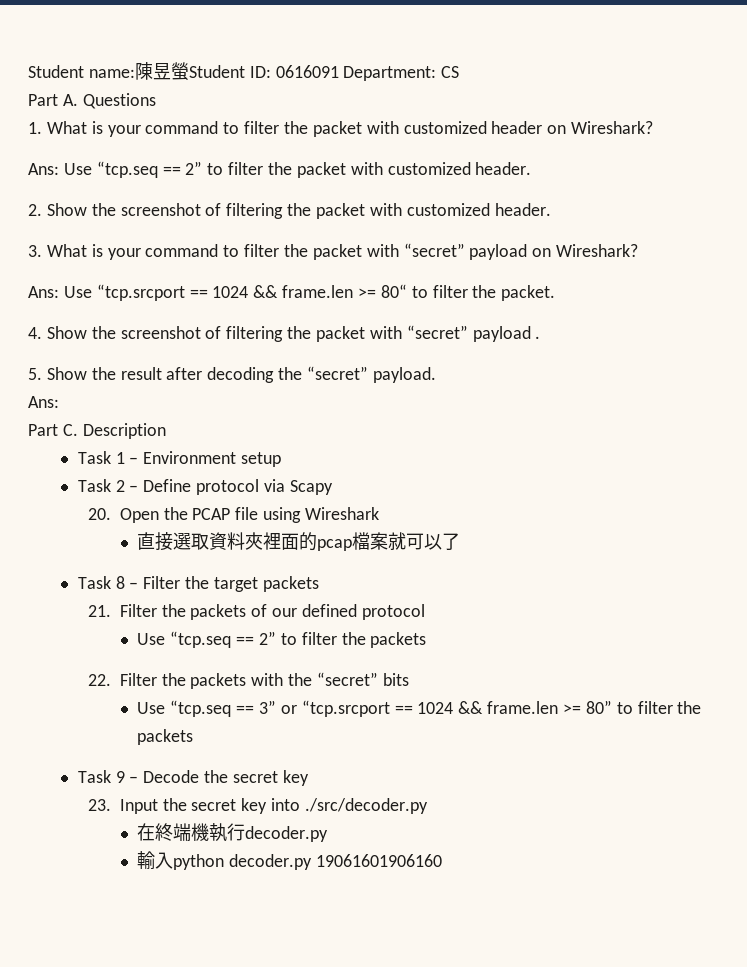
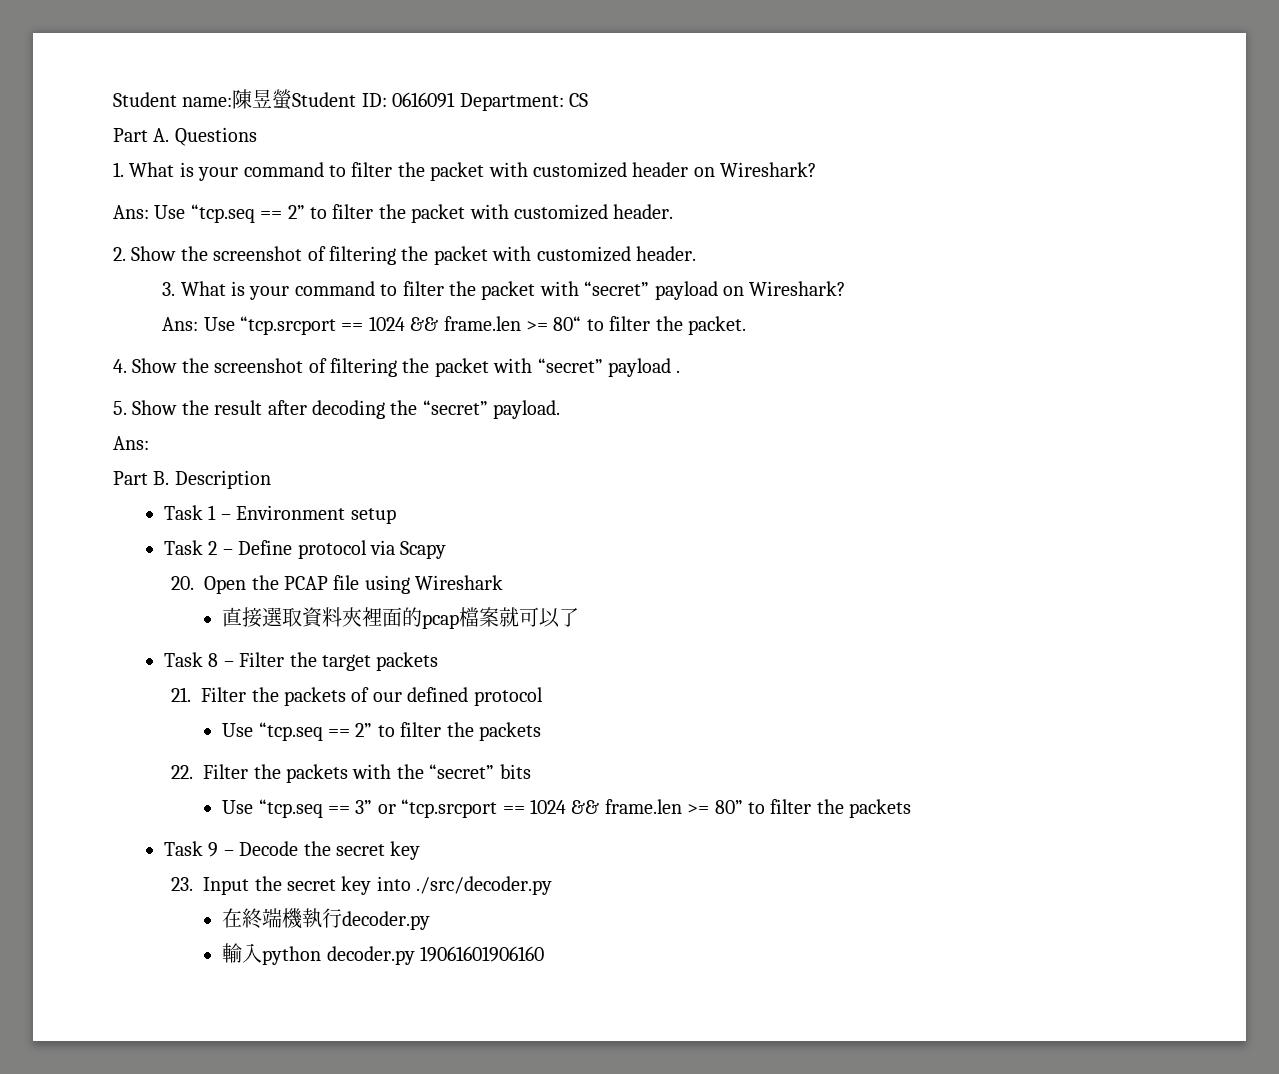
- Part C. Description
+ Part B. Description

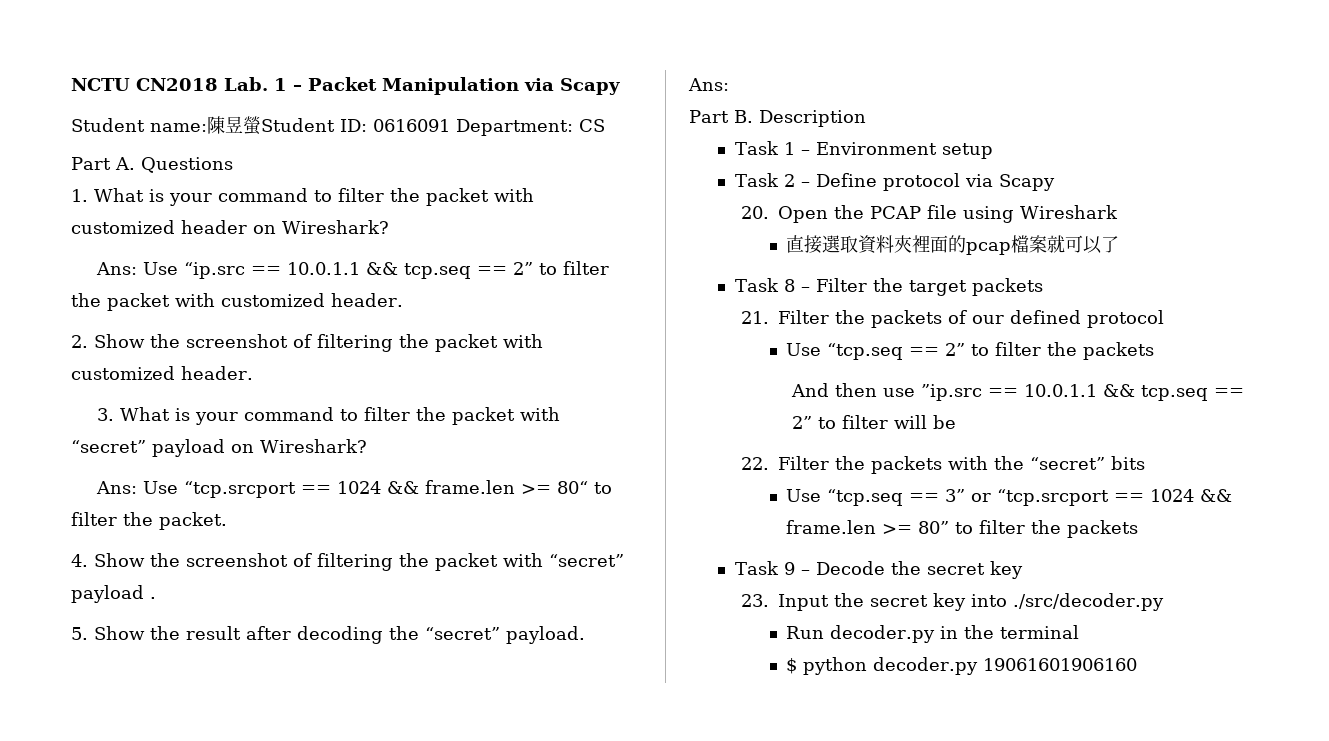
+ NCTU CN2018 Lab. 1 – Packet Manipulation via Scapy
- Ans: Use “tcp.seq == 2” to filter the packet with customized header.
+ Ans: Use “ip.src == 10.0.1.1 && tcp.seq == 2” to filter the packet with customized header.
+ And then use ”ip.src == 10.0.1.1 && tcp.seq == 2” to filter will be
- 在終端機執行decoder.py
- 輸入python decoder.py 19061601906160
+ Run decoder.py in the terminal
+ $ python decoder.py 19061601906160

